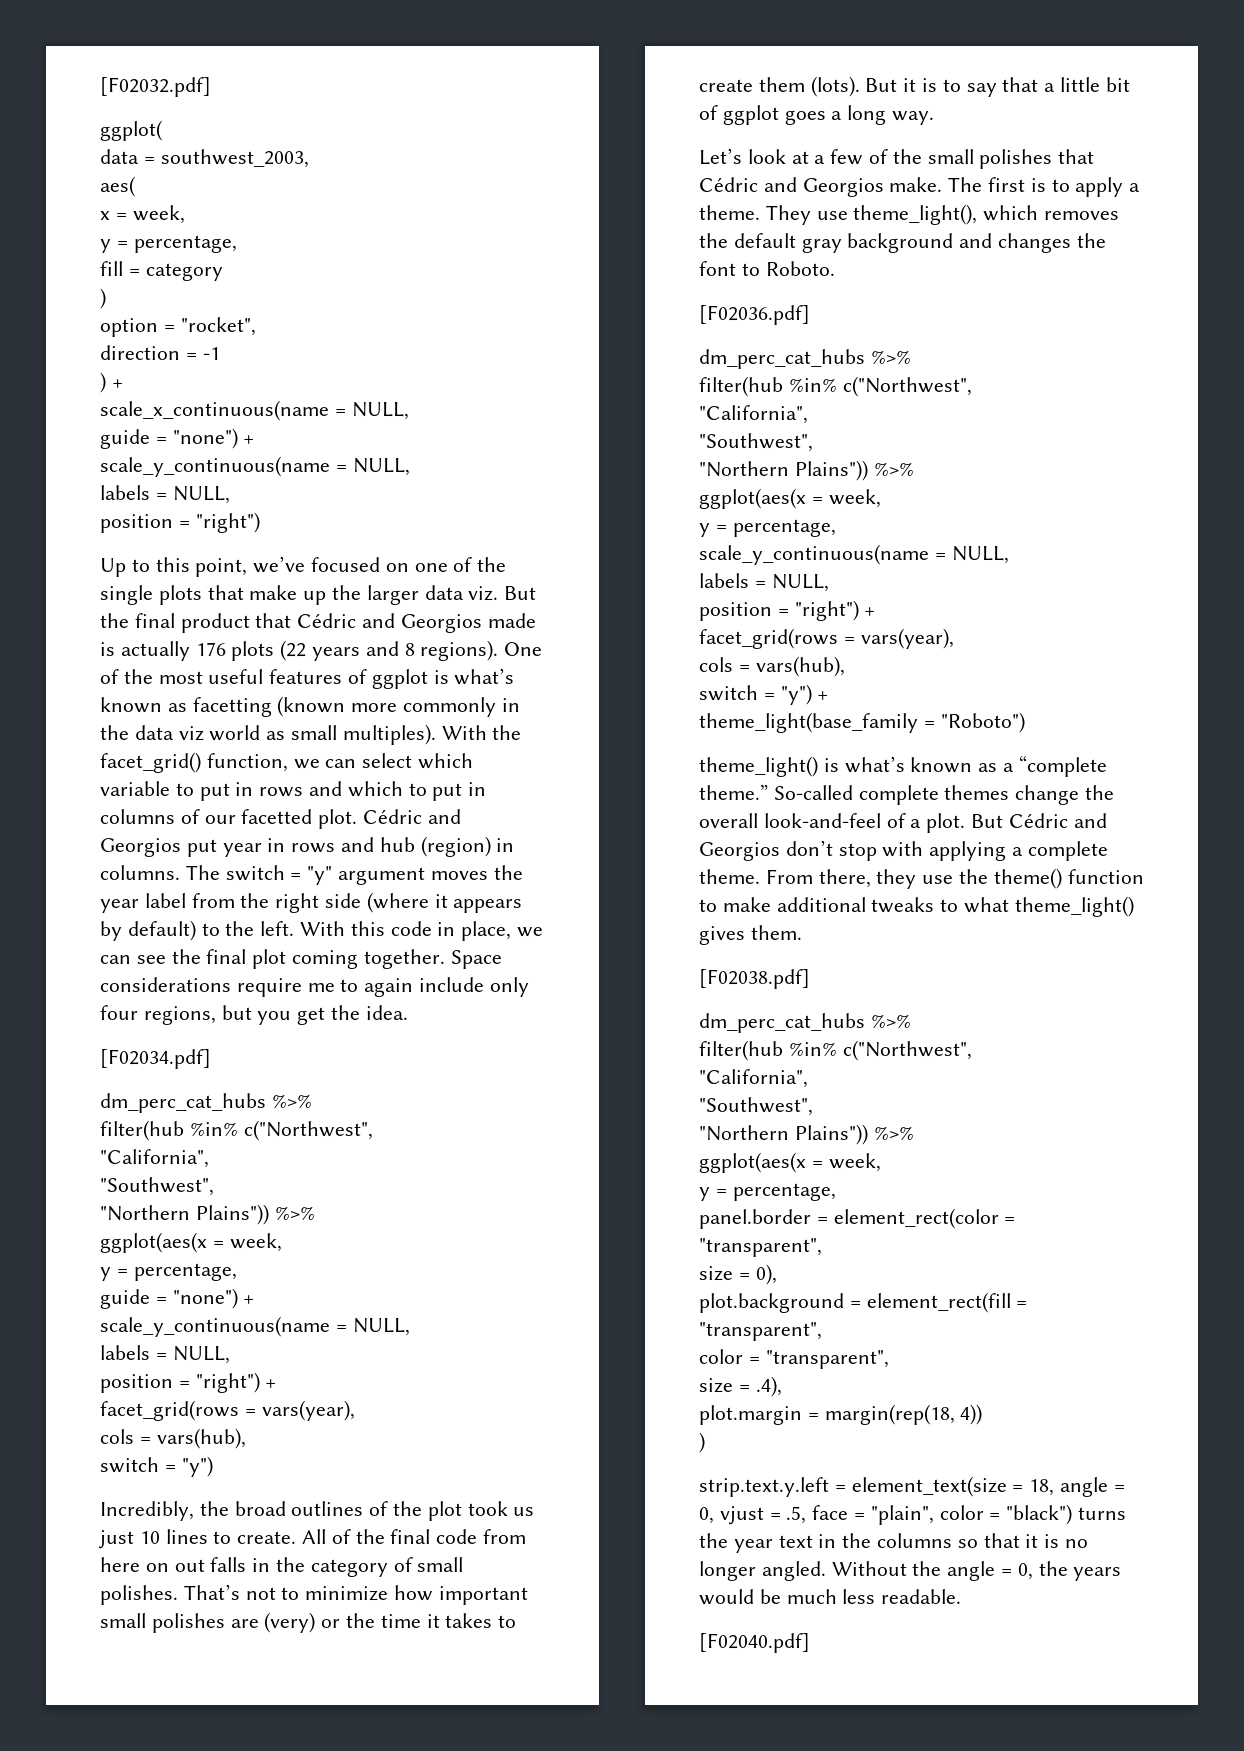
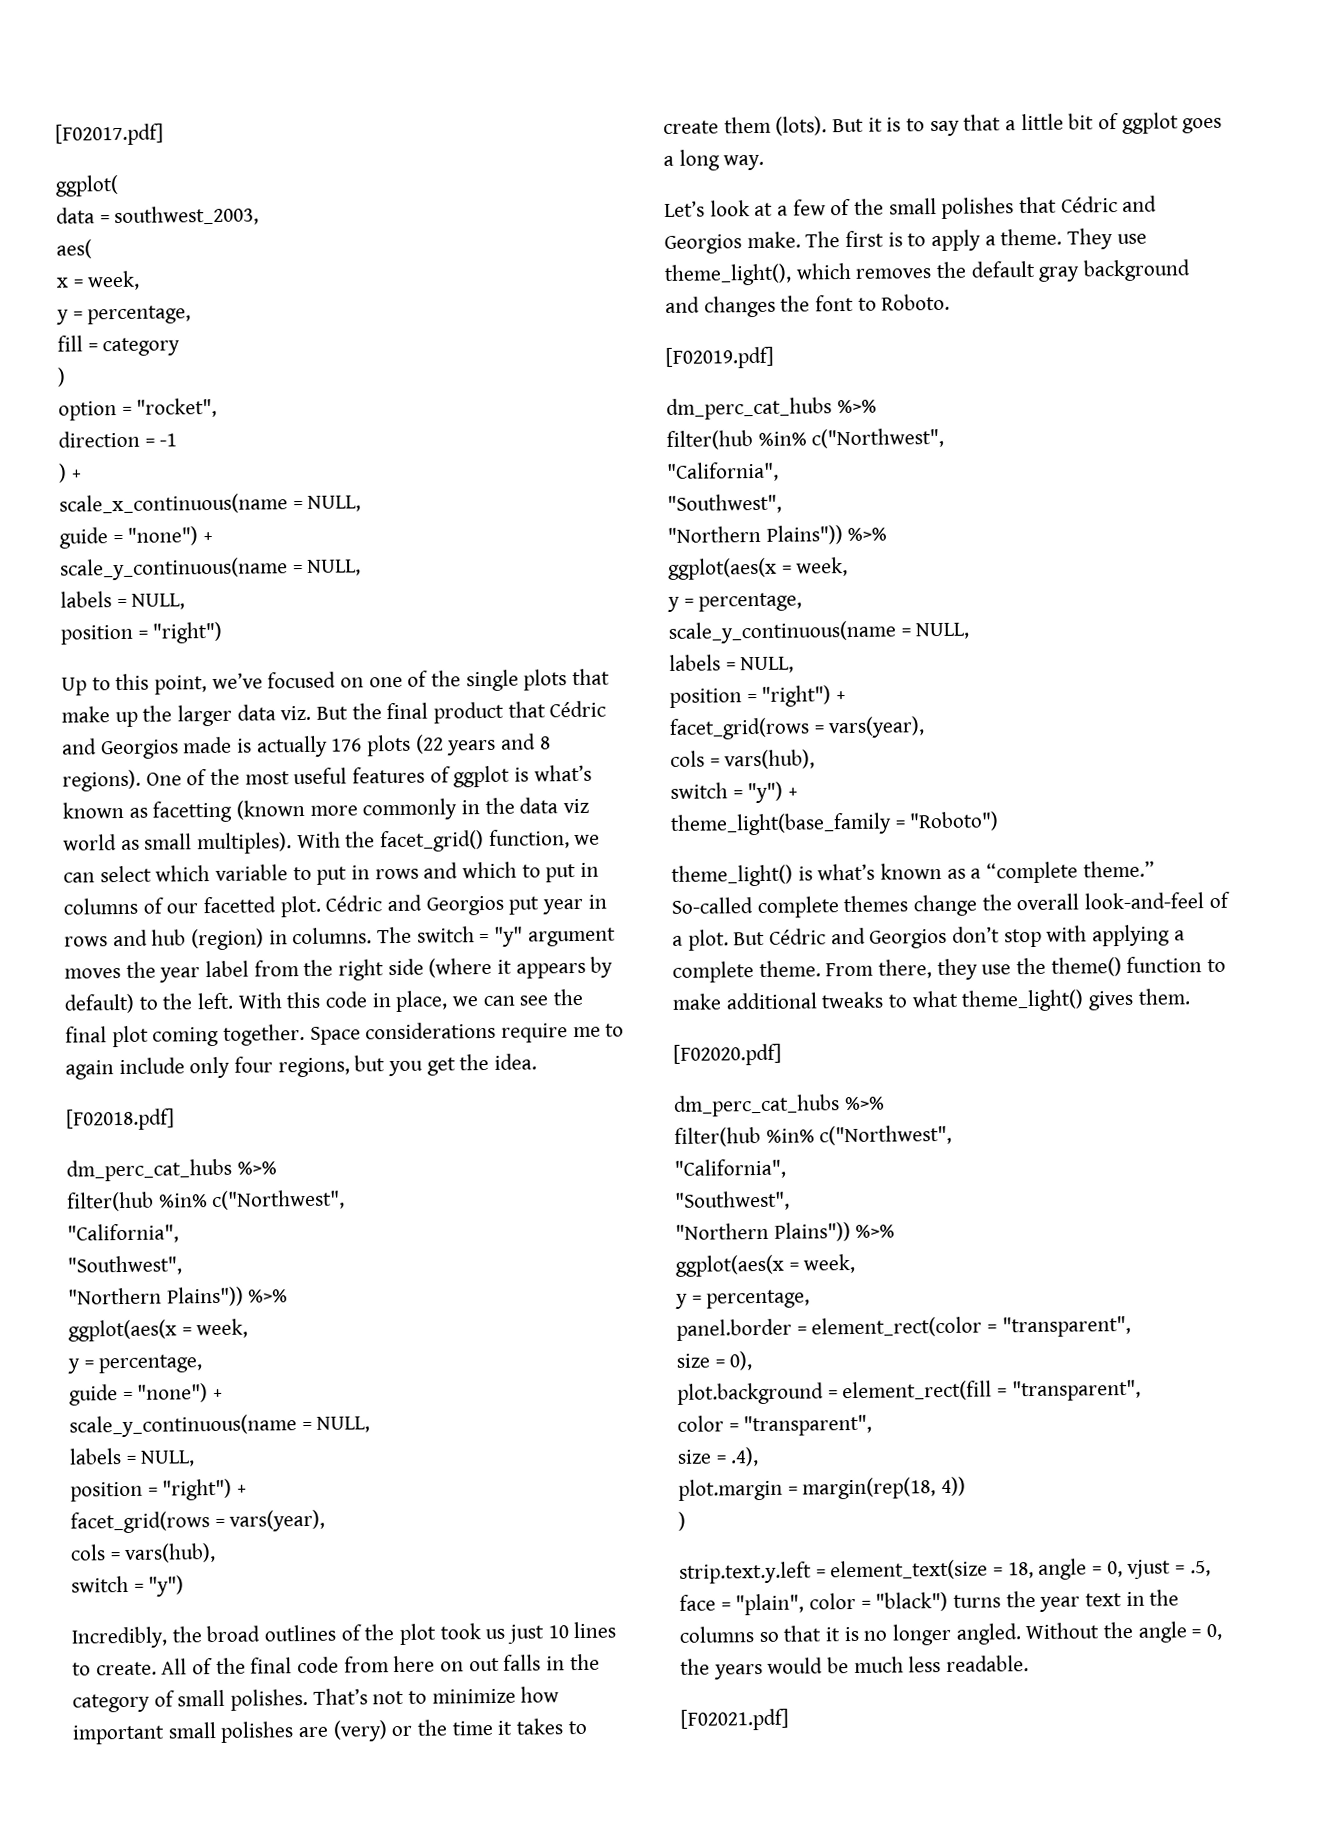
- [F02032.pdf]
+ [F02017.pdf]
- [F02034.pdf]
+ [F02018.pdf]
- [F02036.pdf]
+ [F02019.pdf]
- [F02038.pdf]
+ [F02020.pdf]
- [F02040.pdf]
+ [F02021.pdf]

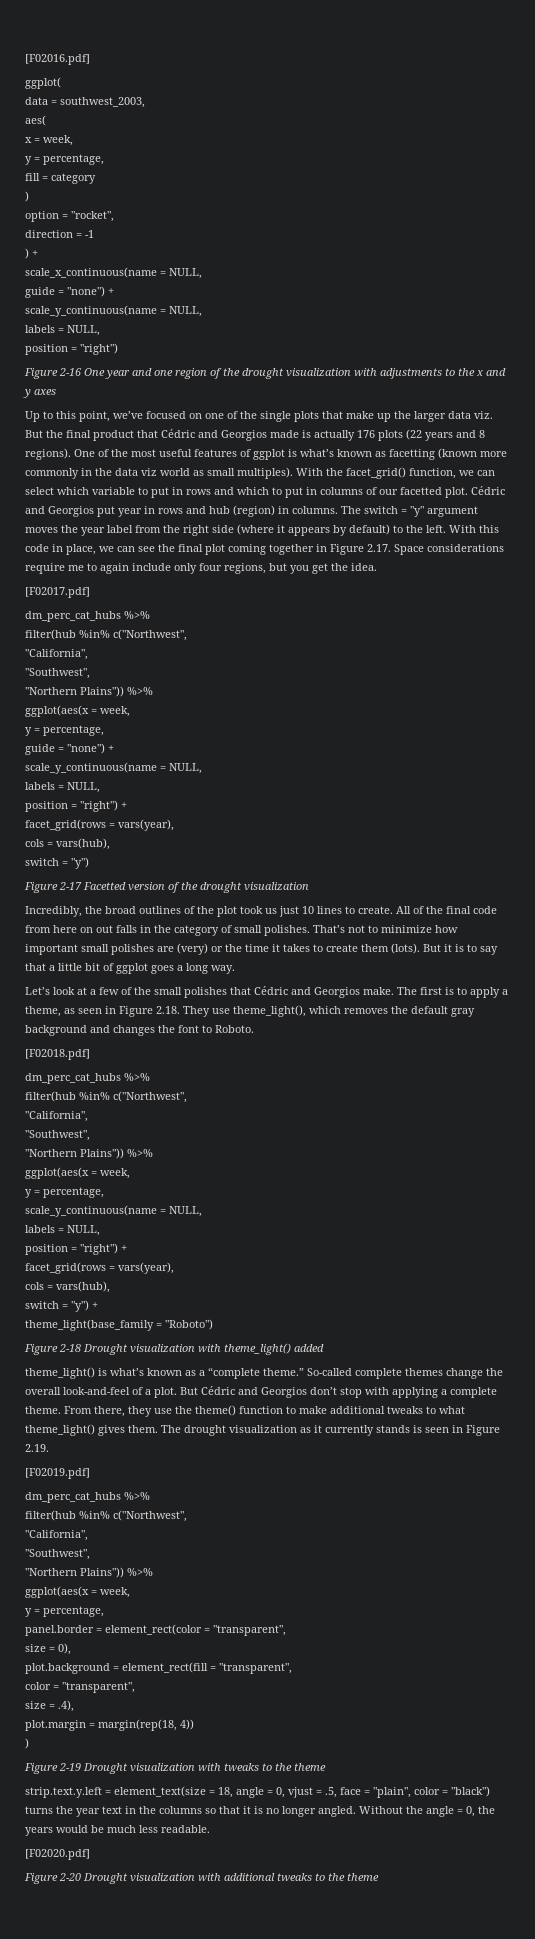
- [F02017.pdf]
+ [F02016.pdf]
+ Figure 2-16 One year and one region of the drought visualization with adjustments to the x and y axes
- With this code in place, we can see the final plot coming together. Space considerations require me to again include only four regions, but you get the idea.
+ With this code in place, we can see the final plot coming together in Figure 2.17. Space considerations require me to again include only four regions, but you get the idea.
- [F02018.pdf]
+ [F02017.pdf]
+ Figure 2-17 Facetted version of the drought visualization
- The first is to apply a theme. They use theme_light(), which removes the default gray background and changes the font to Roboto.
+ The first is to apply a theme, as seen in Figure 2.18. They use theme_light(), which removes the default gray background and changes the font to Roboto.
- [F02019.pdf]
+ [F02018.pdf]
+ Figure 2-18 Drought visualization with theme_light() added
- From there, they use the theme() function to make additional tweaks to what theme_light() gives them.
- [F02020.pdf]
+ From there, they use the theme() function to make additional tweaks to what theme_light() gives them. The drought visualization as it currently stands is seen in Figure 2.19.
+ [F02019.pdf]
+ Figure 2-19 Drought visualization with tweaks to the theme
- [F02021.pdf]
+ [F02020.pdf]
+ Figure 2-20 Drought visualization with additional tweaks to the theme

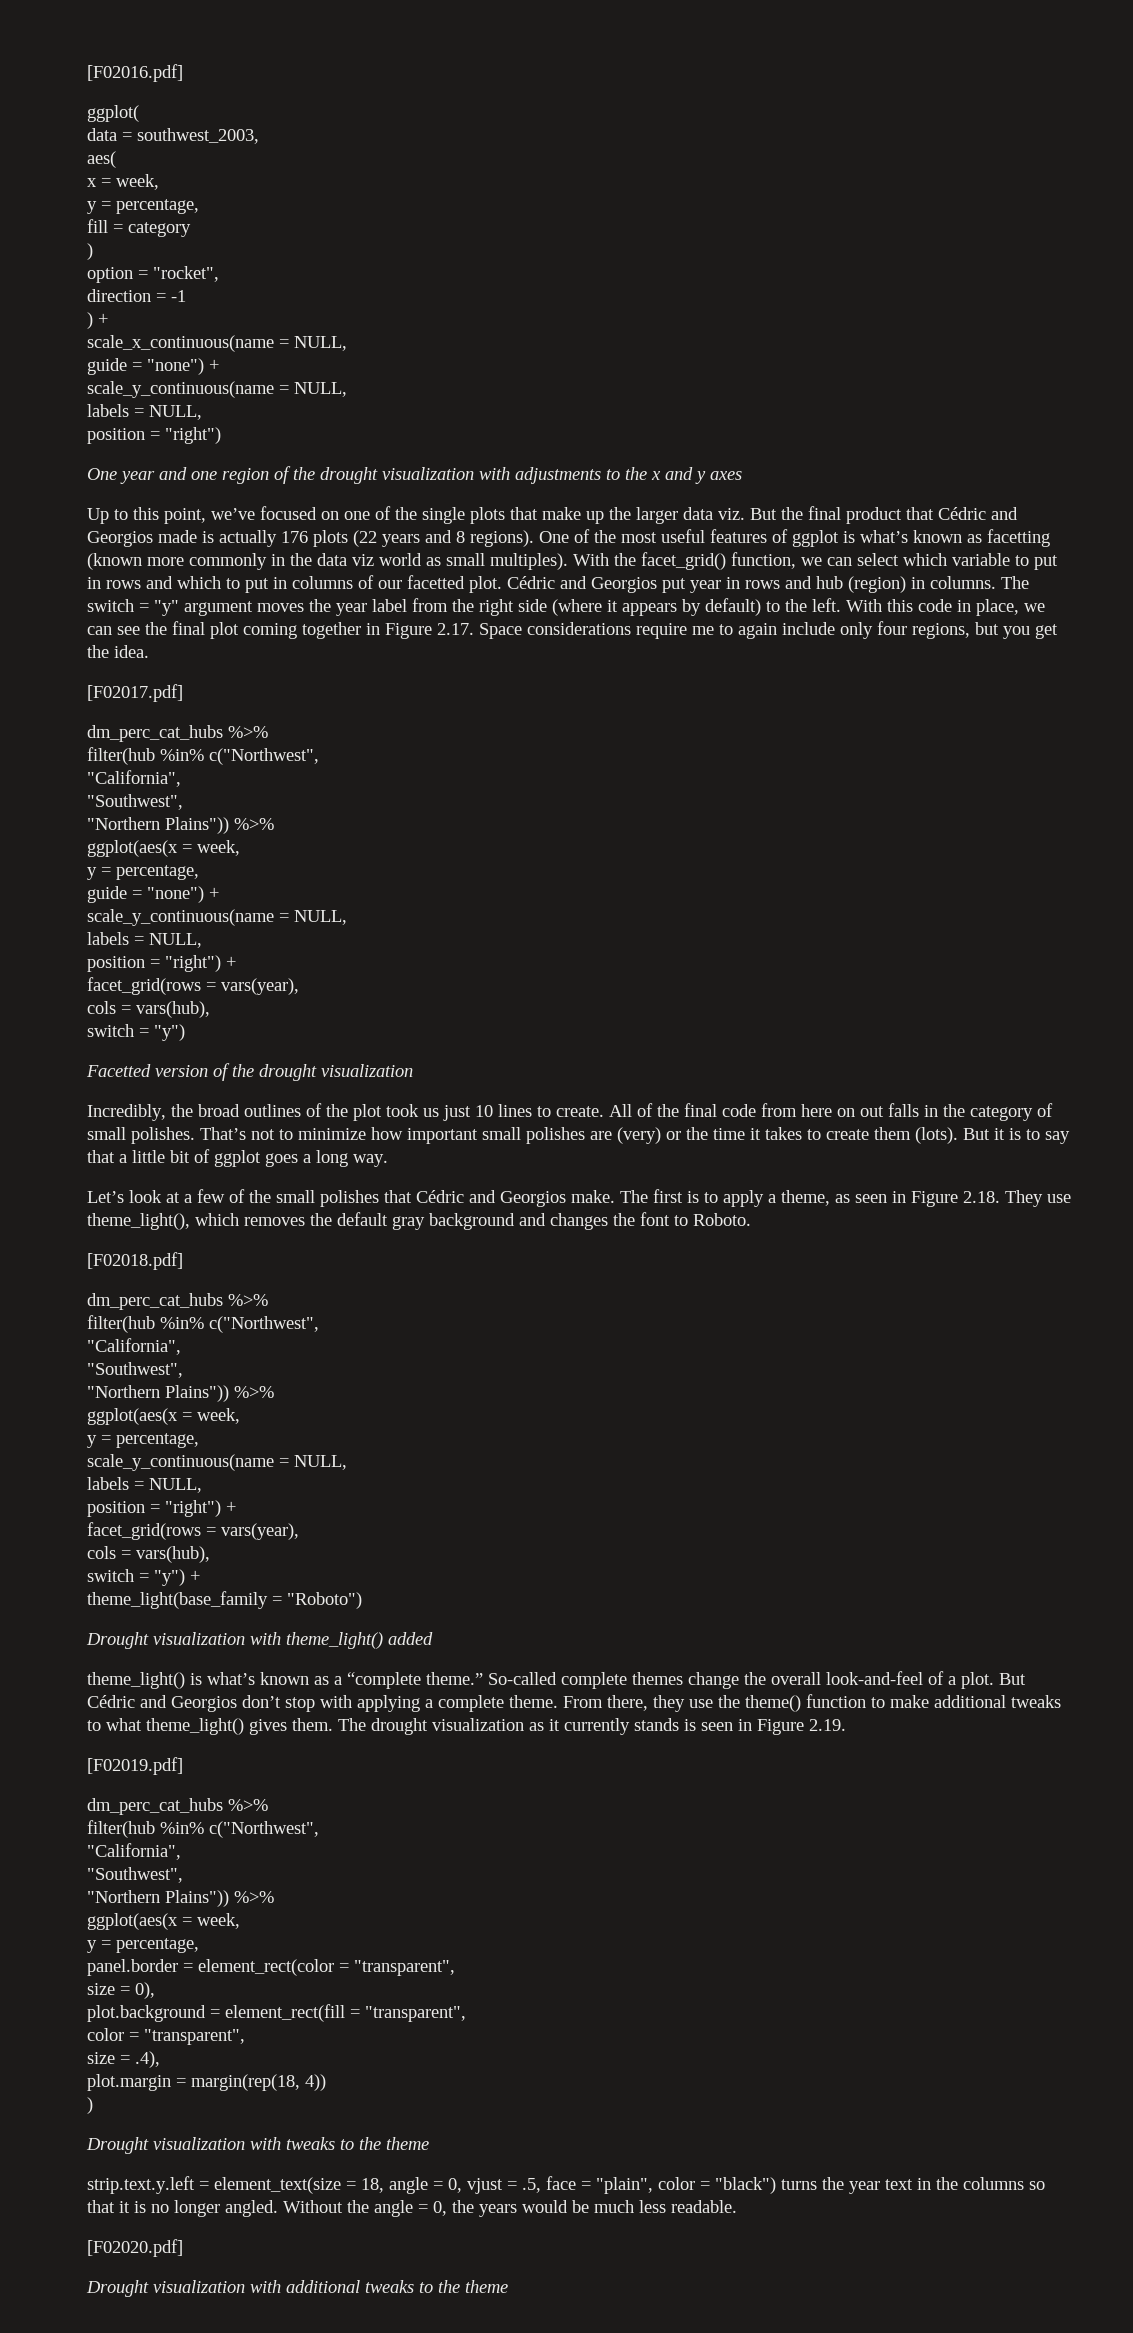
- Figure 2-16 One year and one region of the drought visualization with adjustments to the x and y axes
+ One year and one region of the drought visualization with adjustments to the x and y axes
- Figure 2-17 Facetted version of the drought visualization
+ Facetted version of the drought visualization
- Figure 2-18 Drought visualization with theme_light() added
+ Drought visualization with theme_light() added
- Figure 2-19 Drought visualization with tweaks to the theme
+ Drought visualization with tweaks to the theme
- Figure 2-20 Drought visualization with additional tweaks to the theme
+ Drought visualization with additional tweaks to the theme

